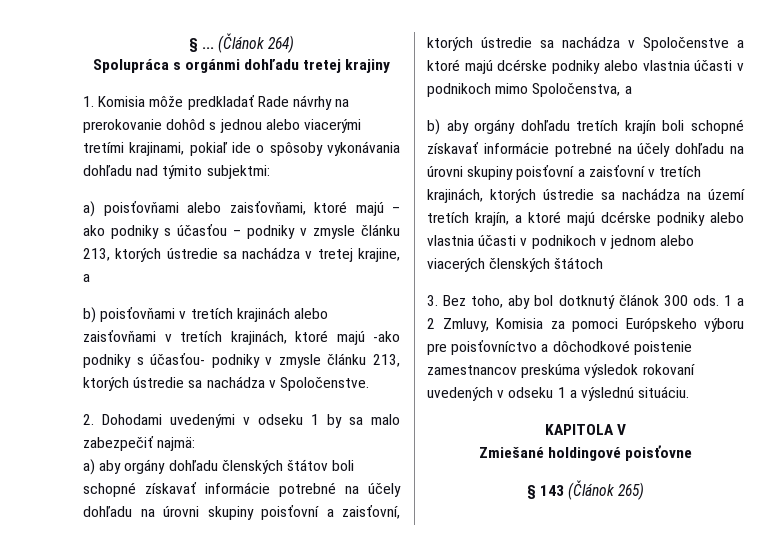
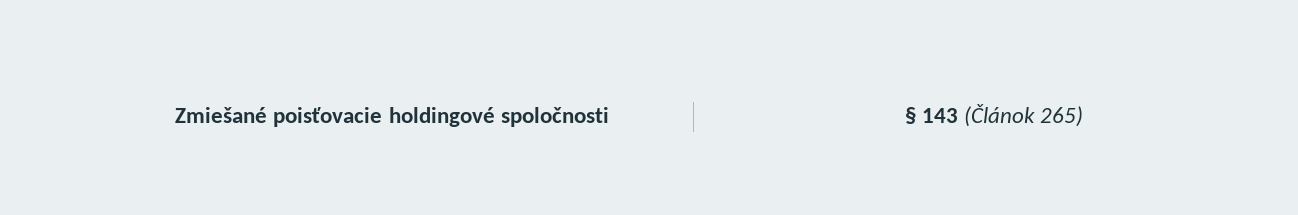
- § ... (Článok 264)
- Spolupráca s orgánmi dohľadu tretej krajiny
- 1. Komisia môže predkladať Rade návrhy na prerokovanie dohôd s jednou alebo viacerými tretími krajinami, pokiaľ ide o spôsoby vykonávania dohľadu nad týmito subjektmi:
- a) poisťovňami alebo zaisťovňami, ktoré majú – ako podniky s účasťou – podniky v zmysle článku 213, ktorých ústredie sa nachádza v tretej krajine, a
- b) poisťovňami v tretích krajinách alebo zaisťovňami v tretích krajinách, ktoré majú -ako podniky s účasťou- podniky v zmysle článku 213, ktorých ústredie sa nachádza v Spoločenstve.
- 2. Dohodami uvedenými v odseku 1 by sa malo zabezpečiť najmä:
- a) aby orgány dohľadu členských štátov boli schopné získavať informácie potrebné na účely dohľadu na úrovni skupiny poisťovní a zaisťovní, ktorých ústredie sa nachádza v Spoločenstve a ktoré majú dcérske podniky alebo vlastnia účasti v podnikoch mimo Spoločenstva, a
- b) aby orgány dohľadu tretích krajín boli schopné získavať informácie potrebné na účely dohľadu na úrovni skupiny poisťovní a zaisťovní v tretích krajinách, ktorých ústredie sa nachádza na území tretích krajín, a ktoré majú dcérske podniky alebo vlastnia účasti v podnikoch v jednom alebo viacerých členských štátoch
- 3. Bez toho, aby bol dotknutý článok 300 ods. 1 a 2 Zmluvy, Komisia za pomoci Európskeho výboru pre poisťovníctvo a dôchodkové poistenie zamestnancov preskúma výsledok rokovaní uvedených v odseku 1 a výslednú situáciu.
- KAPITOLA V
- Zmiešané holdingové poisťovne
+ Zmiešané poisťovacie holdingové spoločnosti

